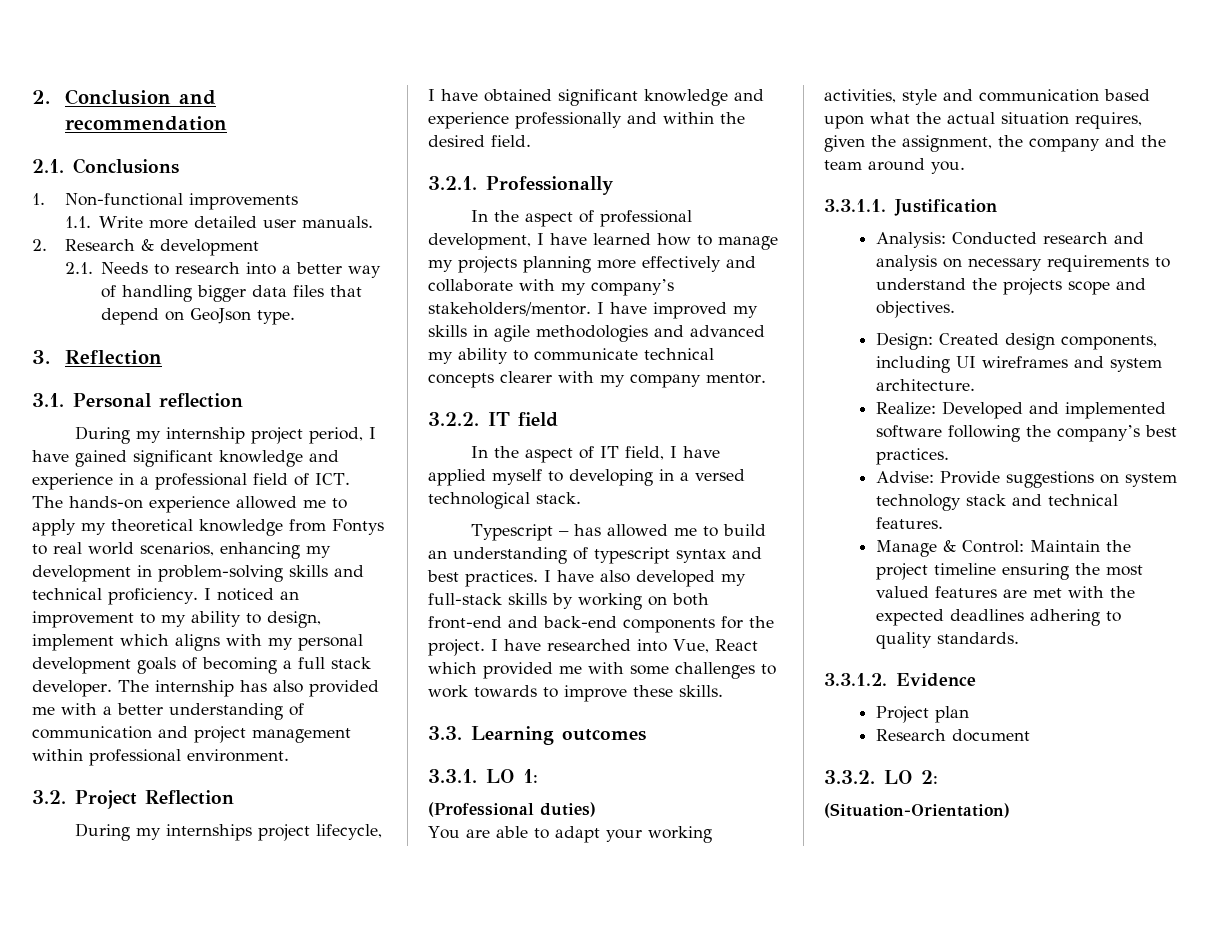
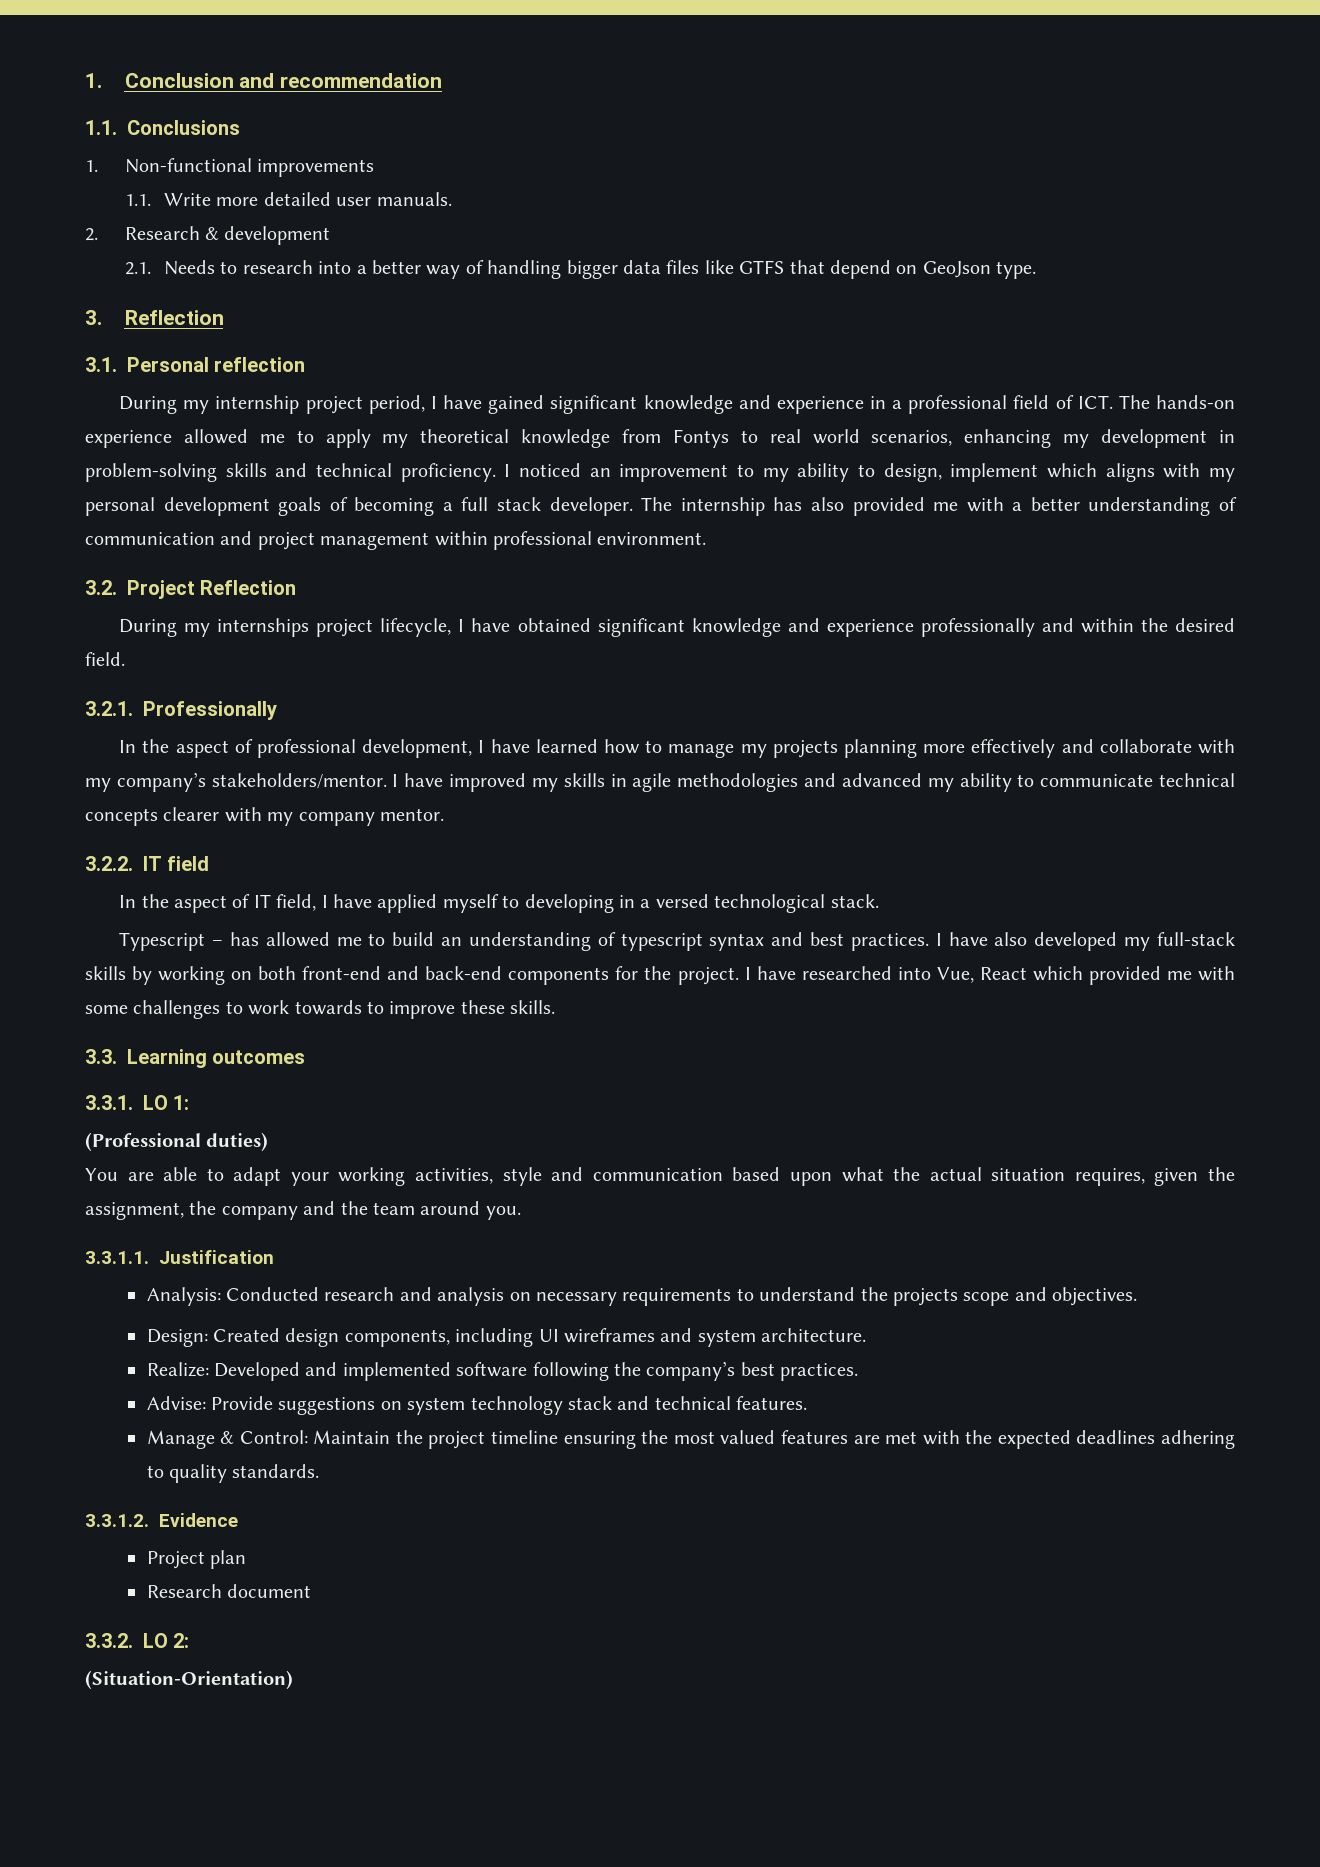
- 2. Conclusion and recommendation
+ 1. Conclusion and recommendation
- 2.1. Conclusions
+ 1.1. Conclusions
- 2.1. Needs to research into a better way of handling bigger data files that depend on GeoJson type.
+ 2.1. Needs to research into a better way of handling bigger data files like GTFS that depend on GeoJson type.

